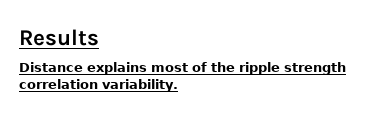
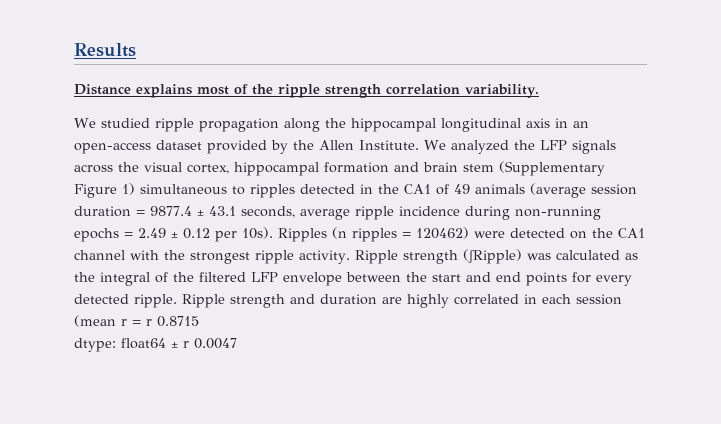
+ We studied ripple propagation along the hippocampal longitudinal axis in an open-access dataset provided by the Allen Institute. We analyzed the LFP signals across the visual cortex, hippocampal formation and brain stem (Supplementary Figure 1) simultaneous to ripples detected in the CA1 of 49 animals (average session duration = 9877.4 ± 43.1 seconds, average ripple incidence during non-running epochs = 2.49 ± 0.12 per 10s). Ripples (n ripples = 120462) were detected on the CA1 channel with the strongest ripple activity. Ripple strength (∫Ripple) was calculated as the integral of the filtered LFP envelope between the start and end points for every detected ripple. Ripple strength and duration are highly correlated in each session (mean r = r 0.8715
+ dtype: float64 ± r 0.0047

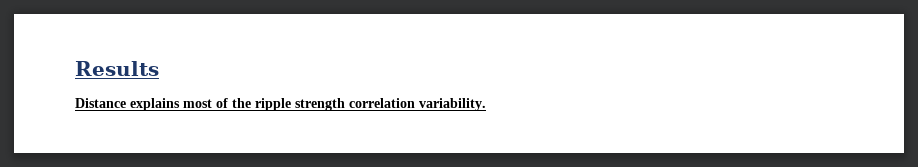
- We studied ripple propagation along the hippocampal longitudinal axis in an open-access dataset provided by the Allen Institute. We analyzed the LFP signals across the visual cortex, hippocampal formation and brain stem (Supplementary Figure 1) simultaneous to ripples detected in the CA1 of 49 animals (average session duration = 9877.4 ± 43.1 seconds, average ripple incidence during non-running epochs = 2.49 ± 0.12 per 10s). Ripples (n ripples = 120462) were detected on the CA1 channel with the strongest ripple activity. Ripple strength (∫Ripple) was calculated as the integral of the filtered LFP envelope between the start and end points for every detected ripple. Ripple strength and duration are highly correlated in each session (mean r = r 0.8715
- dtype: float64 ± r 0.0047

